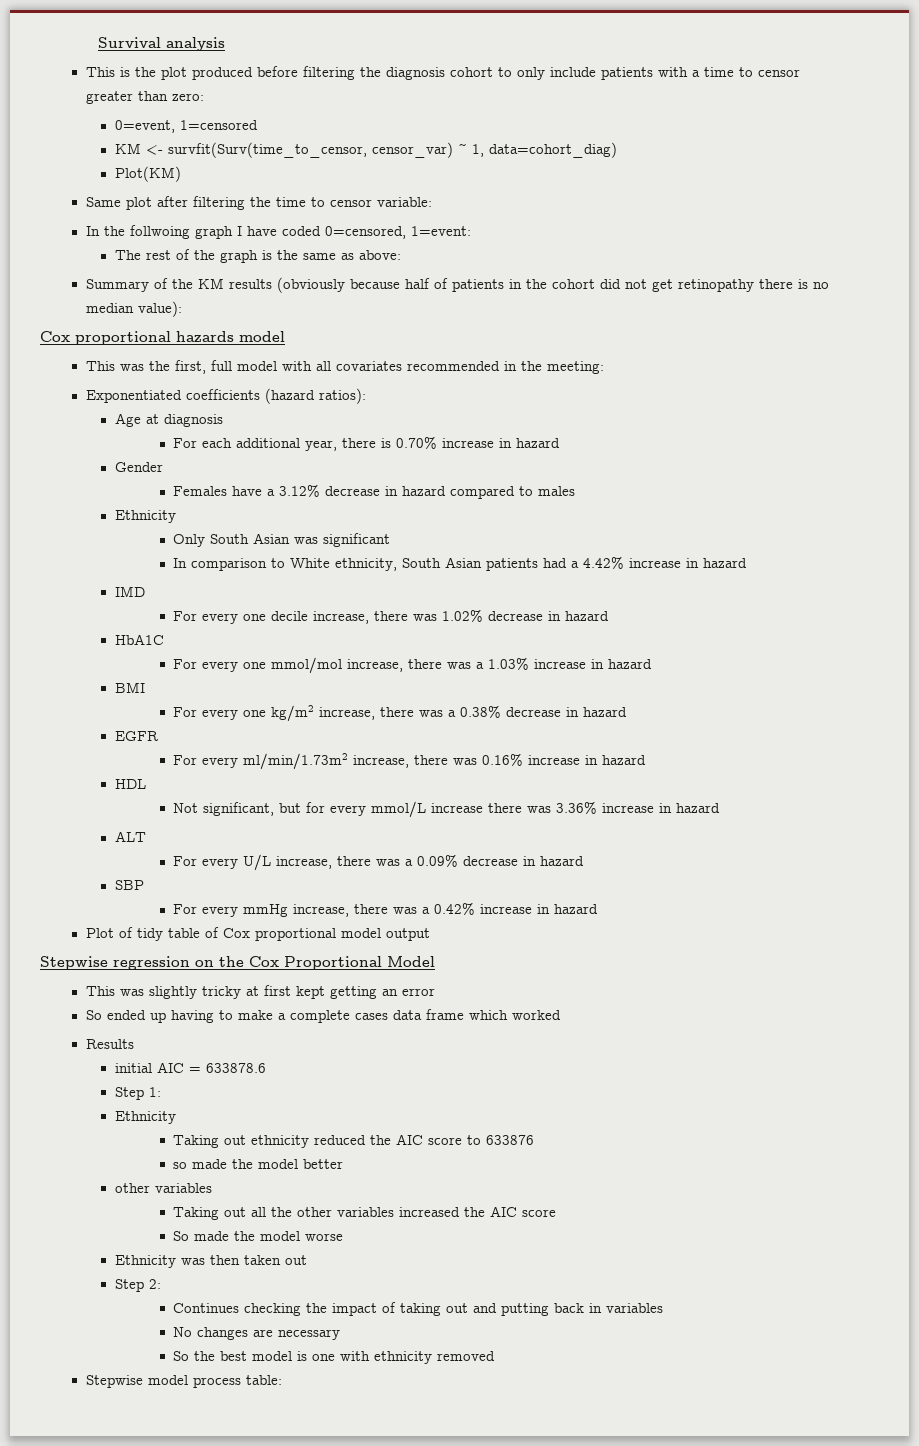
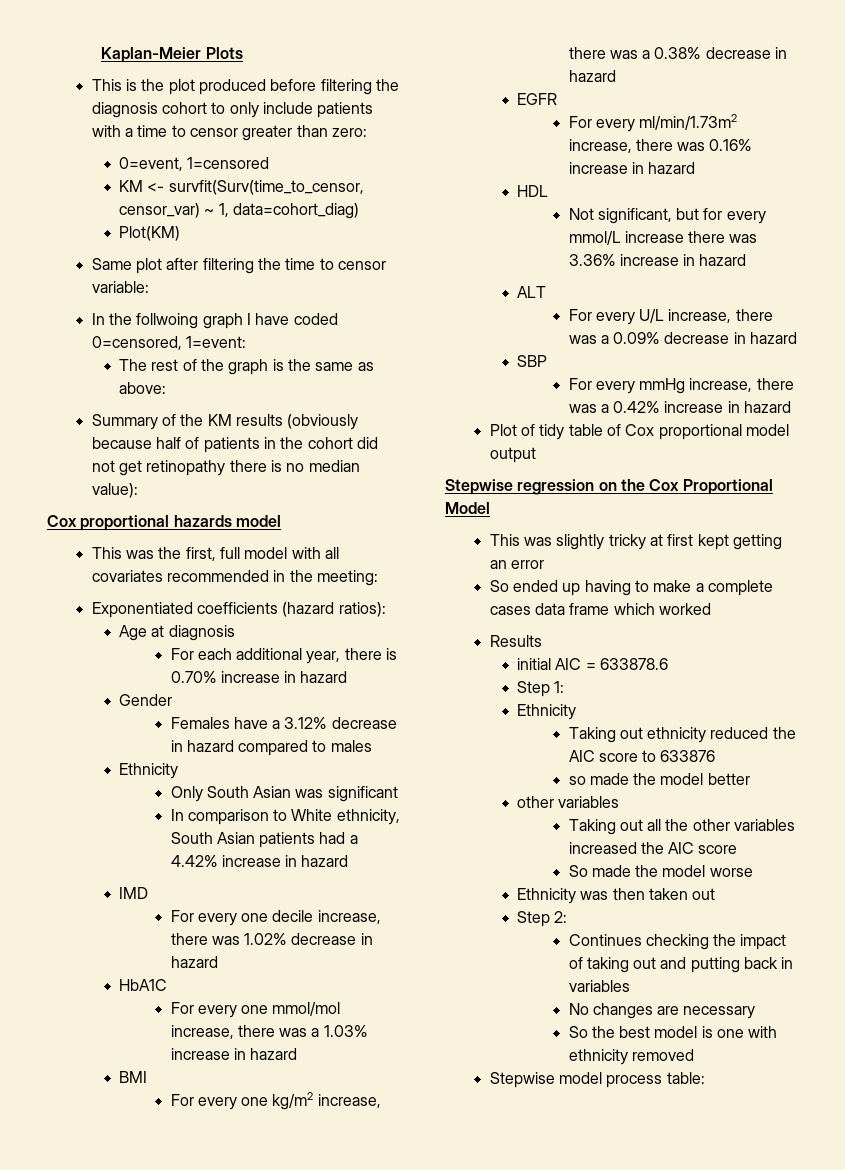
- Survival analysis
+ Kaplan-Meier Plots

